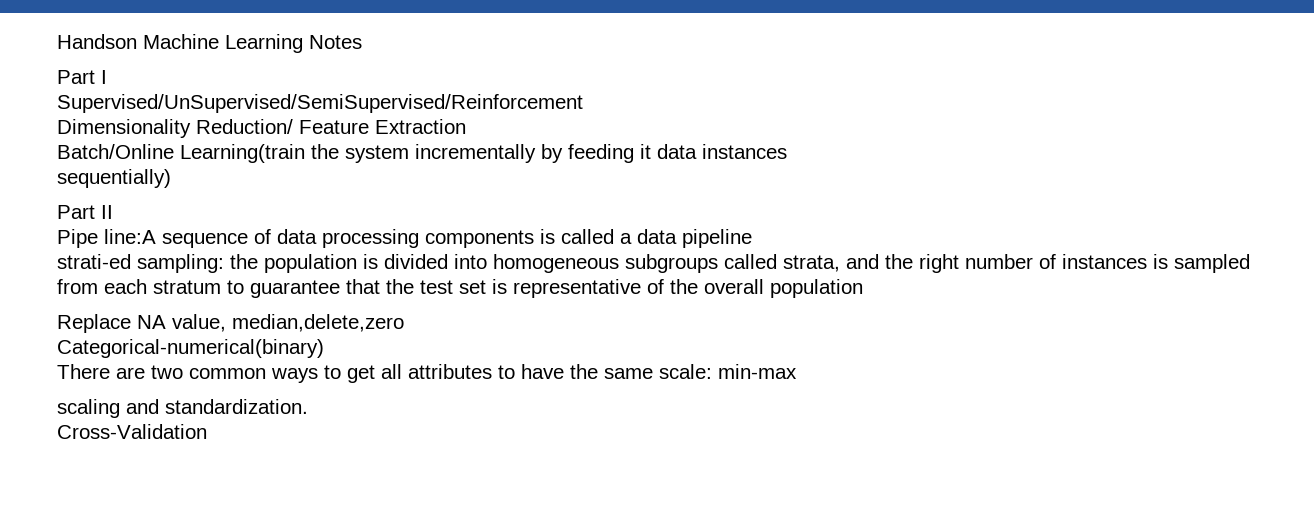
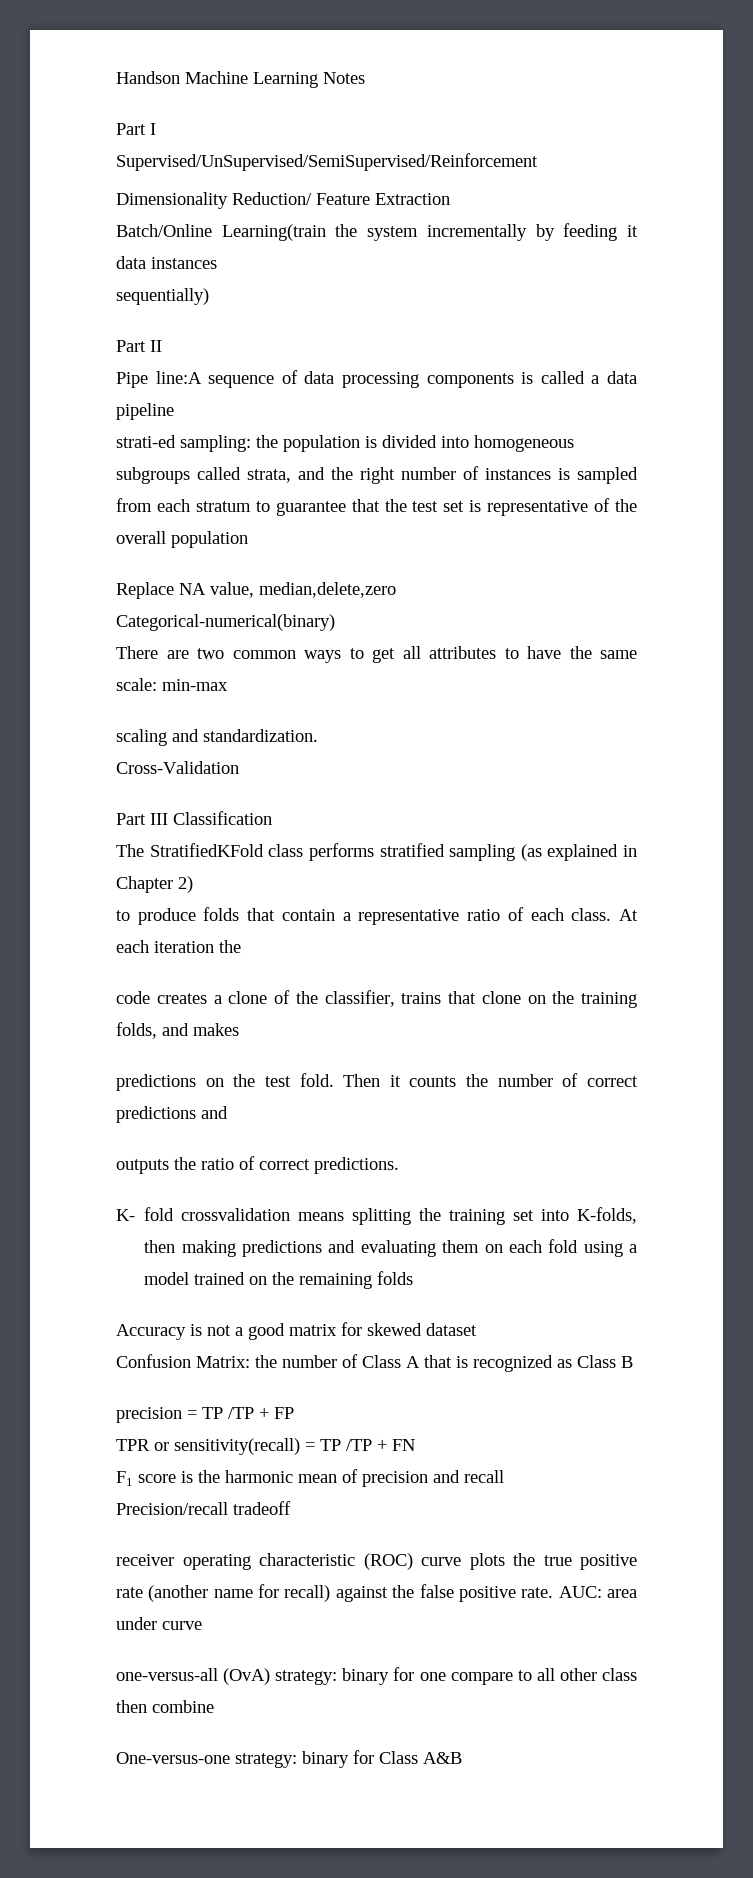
+ Part III Classification
+ The StratifiedKFold class performs stratified sampling (as explained in Chapter 2)
+ to produce folds that contain a representative ratio of each class. At each iteration the
+ code creates a clone of the classifier, trains that clone on the training folds, and makes
+ predictions on the test fold. Then it counts the number of correct predictions and
+ outputs the ratio of correct predictions.
+ K- fold crossvalidation means splitting the training set into K-folds, then making predictions and evaluating them on each fold using a model trained on the remaining folds
+ Accuracy is not a good matrix for skewed dataset
+ Confusion Matrix: the number of Class A that is recognized as Class B
+ precision = TP /TP + FP
+ TPR or sensitivity(recall) = TP /TP + FN
+ F1 score is the harmonic mean of precision and recall
+ Precision/recall tradeoff
+ receiver operating characteristic (ROC) curve plots the true positive rate (another name for recall) against the false positive rate. AUC: area under curve
+ one-versus-all (OvA) strategy: binary for one compare to all other class then combine
+ One-versus-one strategy: binary for Class A&B

